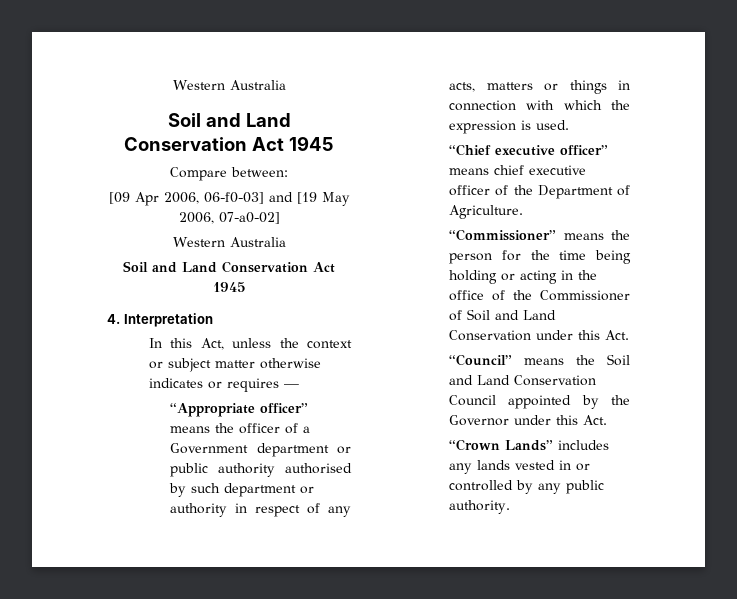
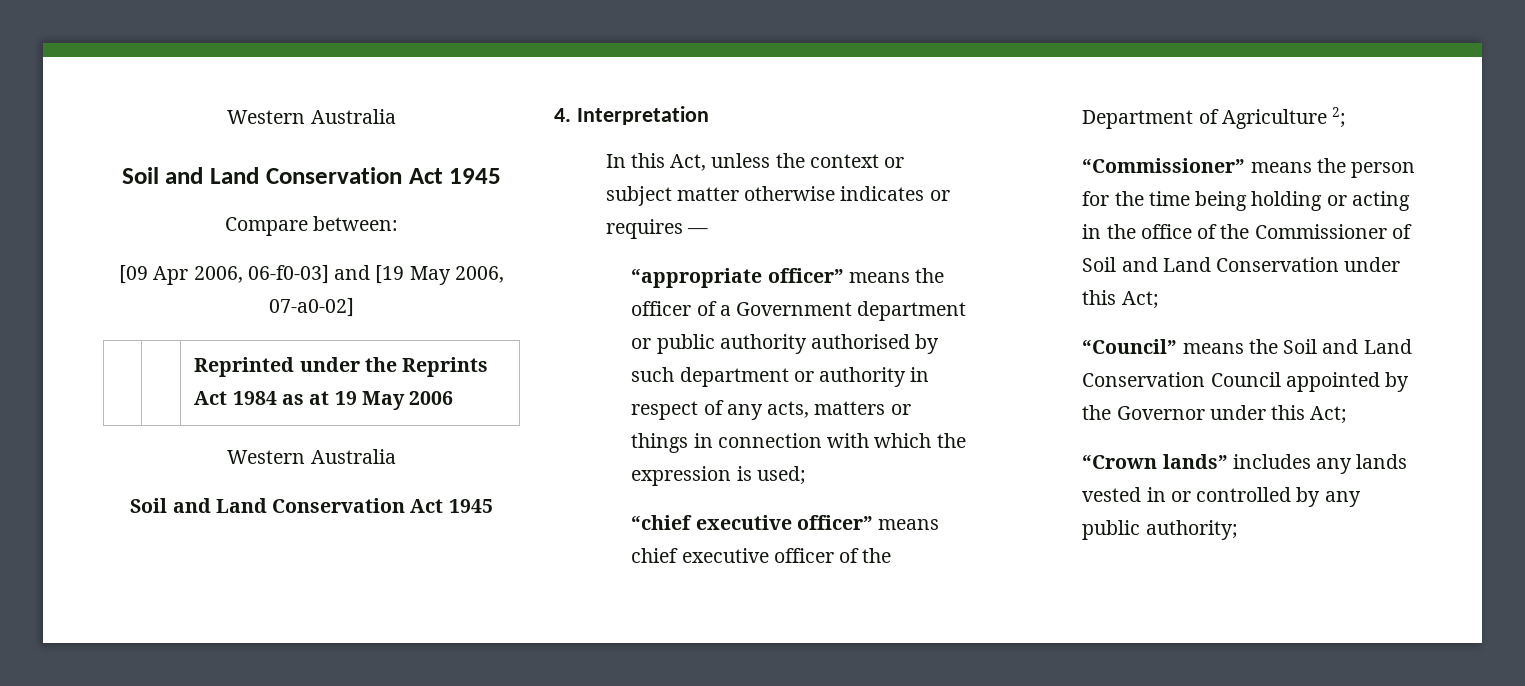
+ | | Reprinted under the Reprints Act 1984 as at 19 May 2006
- “Appropriate officer” means the officer of a Government department or public authority authorised by such department or authority in respect of any acts, matters or things in connection with which the expression is used.
- “Chief executive officer” means chief executive officer of the Department of Agriculture.
+ “appropriate officer” means the officer of a Government department or public authority authorised by such department or authority in respect of any acts, matters or things in connection with which the expression is used;
+ “chief executive officer” means chief executive officer of the Department of Agriculture 2;
- “Commissioner” means the person for the time being holding or acting in the office of the Commissioner of Soil and Land Conservation under this Act.
+ “Commissioner” means the person for the time being holding or acting in the office of the Commissioner of Soil and Land Conservation under this Act;
- “Council” means the Soil and Land Conservation Council appointed by the Governor under this Act.
+ “Council” means the Soil and Land Conservation Council appointed by the Governor under this Act;
- “Crown Lands” includes any lands vested in or controlled by any public authority.
+ “Crown lands” includes any lands vested in or controlled by any public authority;

